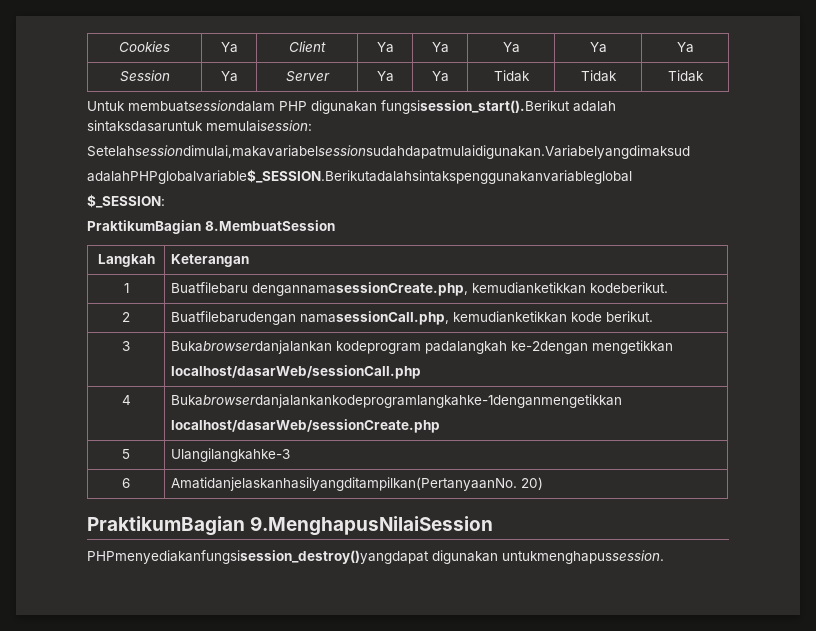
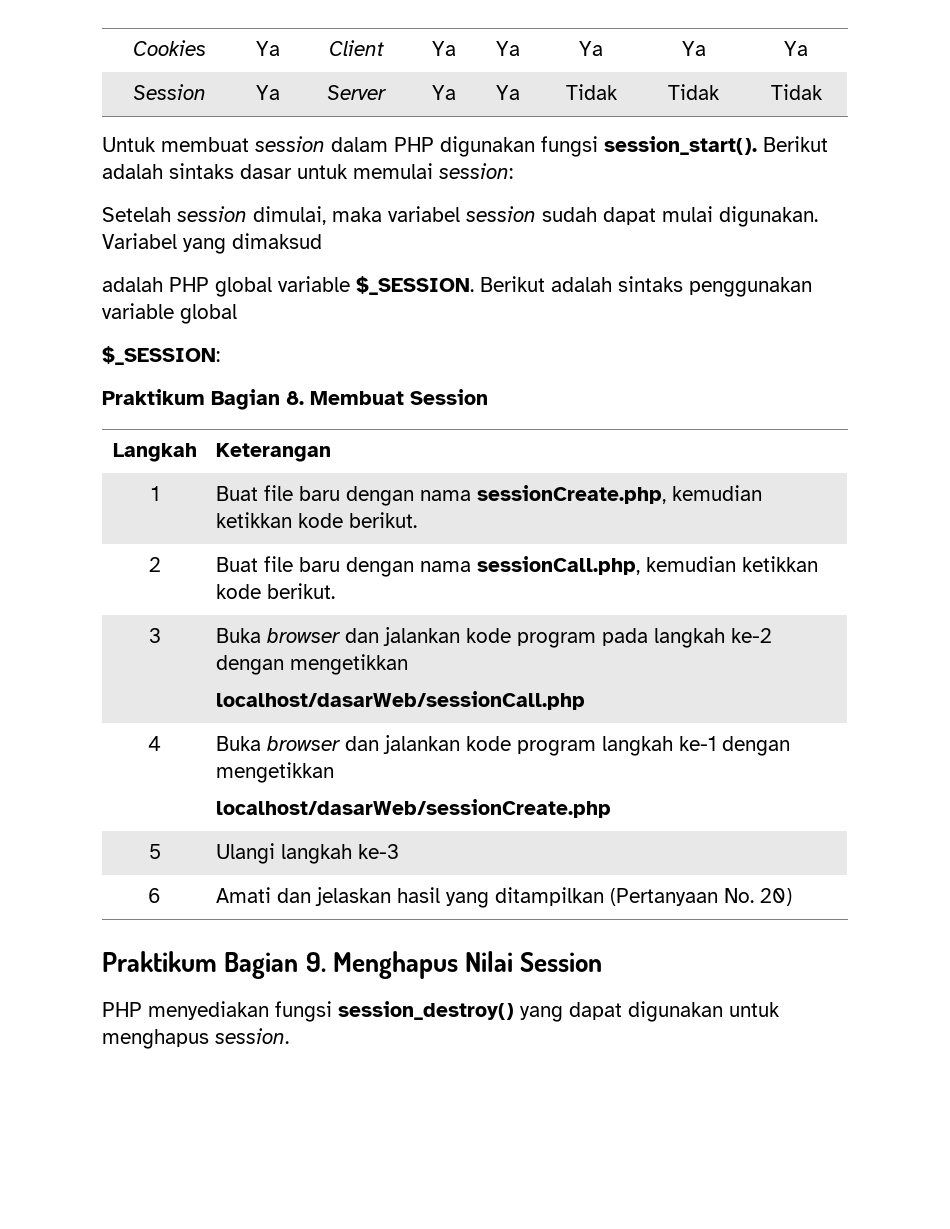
- Untuk membuatsessiondalam PHP digunakan fungsisession_start().Berikut adalah sintaksdasaruntuk memulaisession:
- Setelahsessiondimulai,makavariabelsessionsudahdapatmulaidigunakan.Variabelyangdimaksud
- adalahPHPglobalvariable$_SESSION.Berikutadalahsintakspenggunakanvariableglobal
+ Untuk membuat session dalam PHP digunakan fungsi session_start(). Berikut adalah sintaks dasar untuk memulai session:
+ Setelah session dimulai, maka variabel session sudah dapat mulai digunakan. Variabel yang dimaksud
+ adalah PHP global variable $_SESSION. Berikut adalah sintaks penggunakan variable global
  $_SESSION:
- PraktikumBagian 8.MembuatSession
+ Praktikum Bagian 8. Membuat Session
  Langkah | Keterangan
- 1 | Buatfilebaru dengannamasessionCreate.php, kemudianketikkan kodeberikut.
- 2 | Buatfilebarudengan namasessionCall.php, kemudianketikkan kode berikut.
- 3 | Bukabrowserdanjalankan kodeprogram padalangkah ke-2dengan mengetikkan
+ 1 | Buat file baru dengan nama sessionCreate.php, kemudian ketikkan kode berikut.
+ 2 | Buat file baru dengan nama sessionCall.php, kemudian ketikkan kode berikut.
+ 3 | Buka browser dan jalankan kode program pada langkah ke-2 dengan mengetikkan
  localhost/dasarWeb/sessionCall.php
- 4 | Bukabrowserdanjalankankodeprogramlangkahke-1denganmengetikkan
+ 4 | Buka browser dan jalankan kode program langkah ke-1 dengan mengetikkan
  localhost/dasarWeb/sessionCreate.php
- 5 | Ulangilangkahke-3
- 6 | Amatidanjelaskanhasilyangditampilkan(PertanyaanNo. 20)
- PraktikumBagian 9.MenghapusNilaiSession
- PHPmenyediakanfungsisession_destroy()yangdapat digunakan untukmenghapussession.
+ 5 | Ulangi langkah ke-3
+ 6 | Amati dan jelaskan hasil yang ditampilkan (Pertanyaan No. 20)
+ Praktikum Bagian 9. Menghapus Nilai Session
+ PHP menyediakan fungsi session_destroy() yang dapat digunakan untuk menghapus session.

